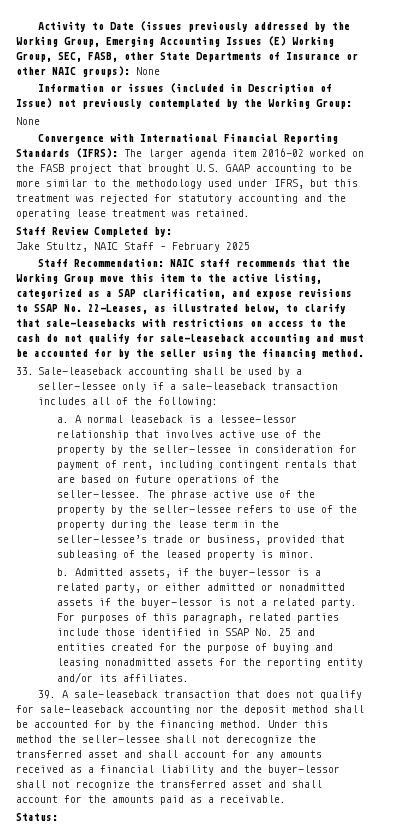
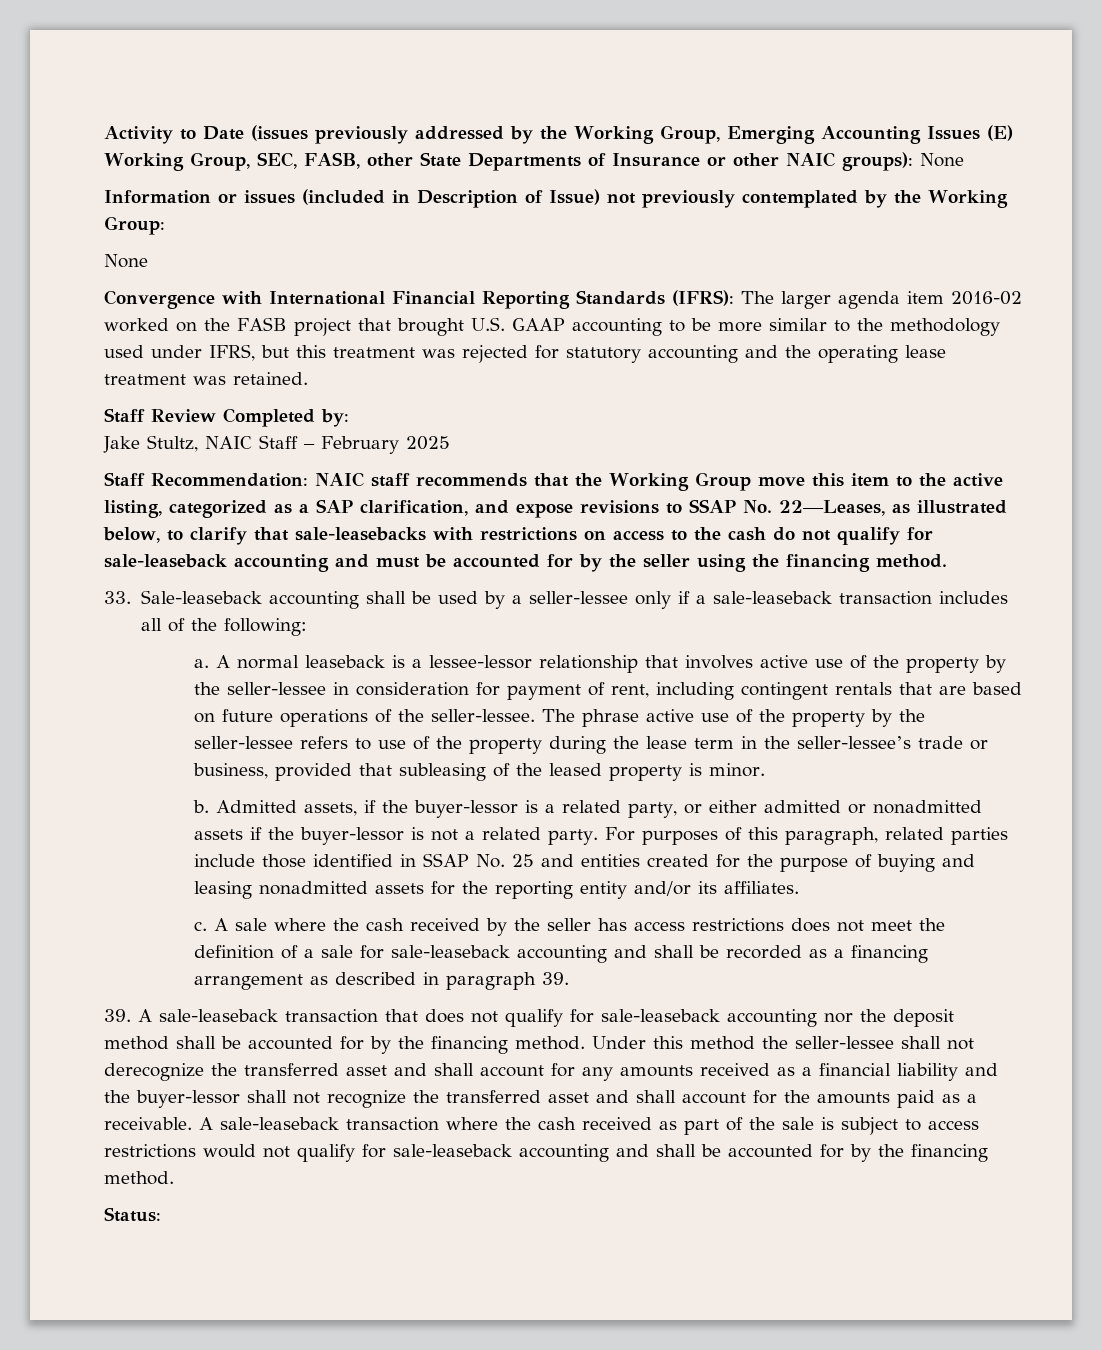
+ c. A sale where the cash received by the seller has access restrictions does not meet the definition of a sale for sale-leaseback accounting and shall be recorded as a financing arrangement as described in paragraph 39.
+ A sale-leaseback transaction where the cash received as part of the sale is subject to access restrictions would not qualify for sale-leaseback accounting and shall be accounted for by the financing method.

